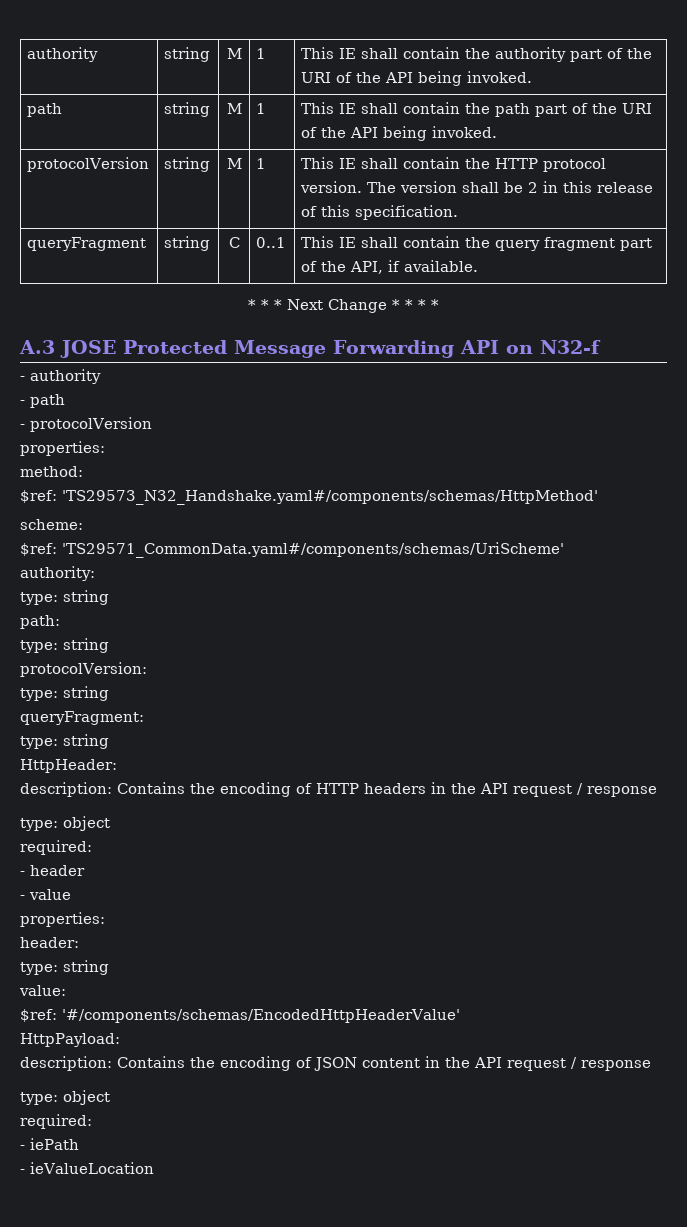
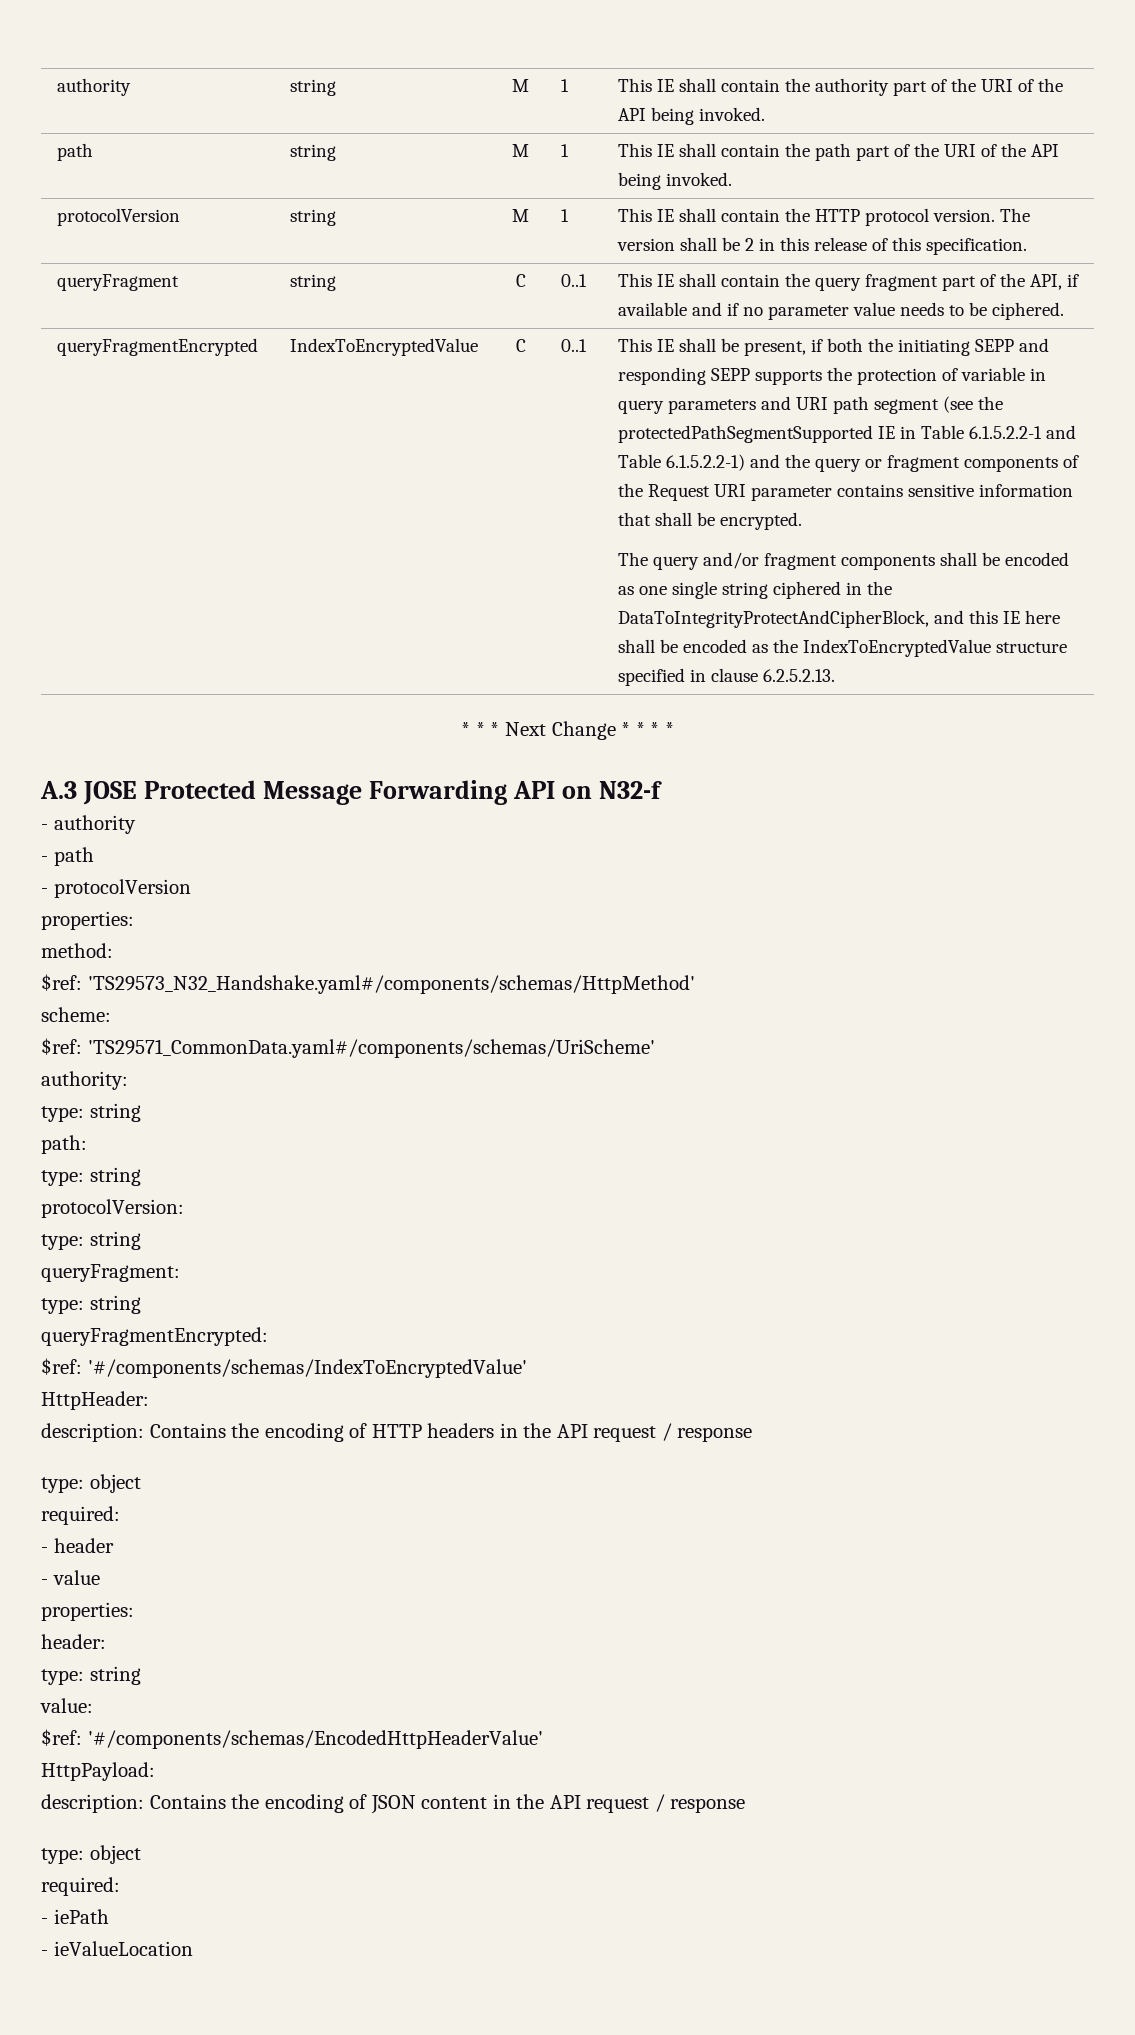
- queryFragment | string | C | 0..1 | This IE shall contain the query fragment part of the API, if available.
+ queryFragment | string | C | 0..1 | This IE shall contain the query fragment part of the API, if available and if no parameter value needs to be ciphered.
+ queryFragmentEncrypted | IndexToEncryptedValue | C | 0..1 | This IE shall be present, if both the initiating SEPP and responding SEPP supports the protection of variable in query parameters and URI path segment (see the protectedPathSegmentSupported IE in Table 6.1.5.2.2-1 and Table 6.1.5.2.2-1) and the query or fragment components of the Request URI parameter contains sensitive information that shall be encrypted.
+ The query and/or fragment components shall be encoded as one single string ciphered in the DataToIntegrityProtectAndCipherBlock, and this IE here shall be encoded as the IndexToEncryptedValue structure specified in clause 6.2.5.2.13.
+ queryFragmentEncrypted:
+ $ref: '#/components/schemas/IndexToEncryptedValue'

